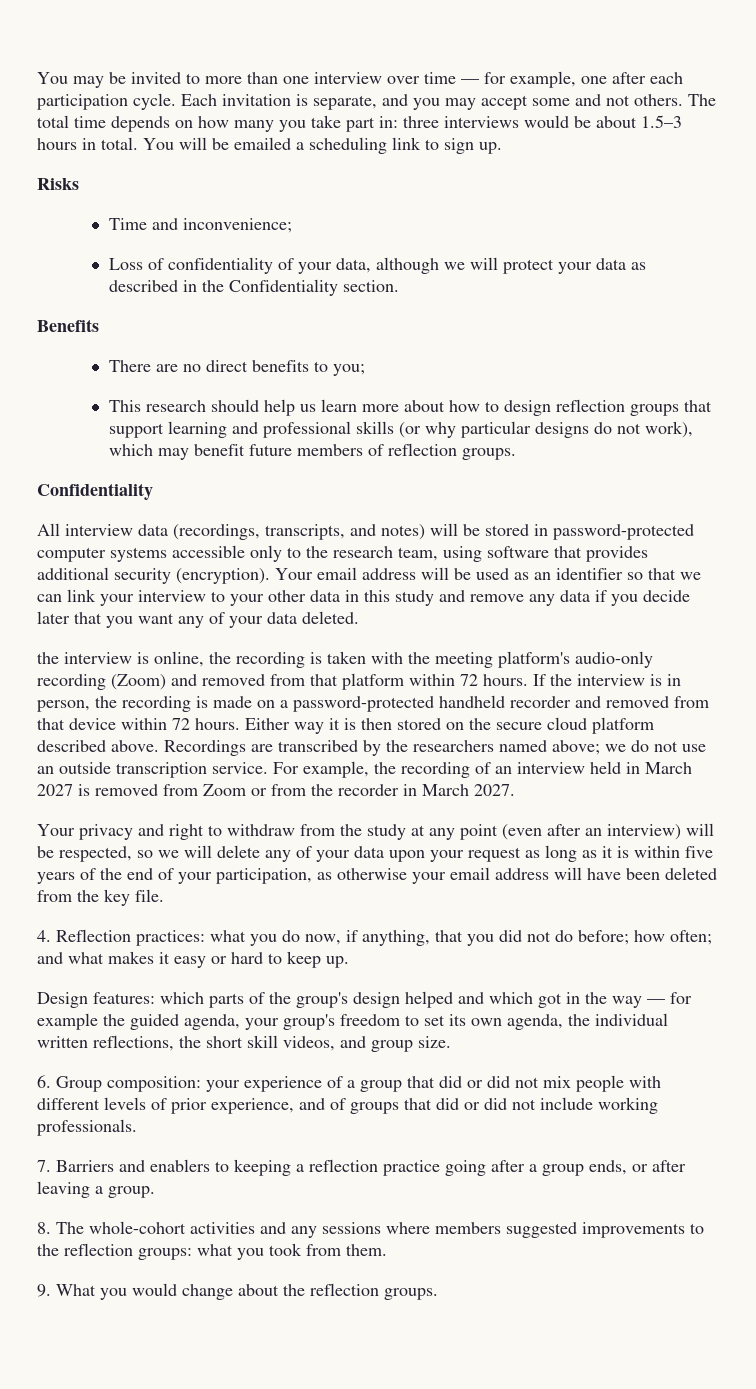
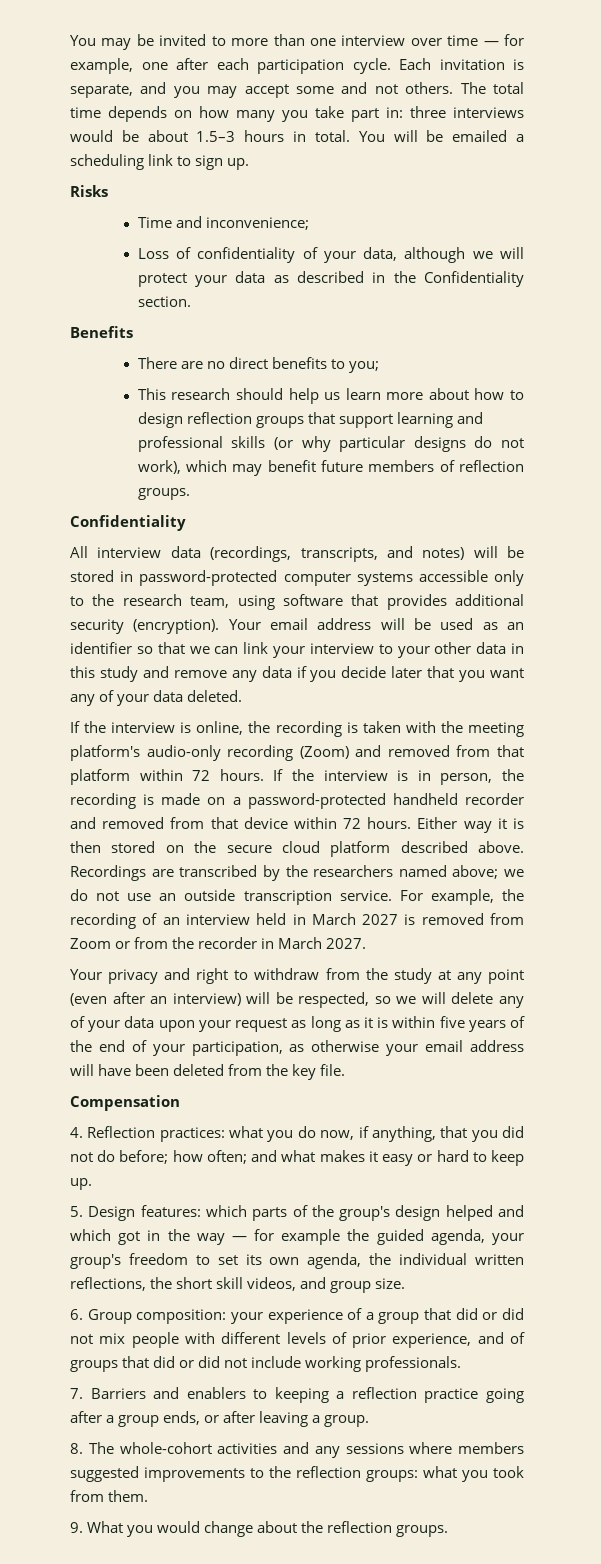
- the interview is online, the recording is taken with the meeting platform's audio-only recording (Zoom) and removed from that platform within 72 hours.
+ If the interview is online, the recording is taken with the meeting platform's audio-only recording (Zoom) and removed from that platform within 72 hours.
+ Compensation
- Design features: which parts of the group's design helped and which got in the way — for example the guided agenda, your group's freedom to set its own agenda, the individual written reflections, the short skill videos, and group size.
+ 5. Design features: which parts of the group's design helped and which got in the way — for example the guided agenda, your group's freedom to set its own agenda, the individual written reflections, the short skill videos, and group size.

